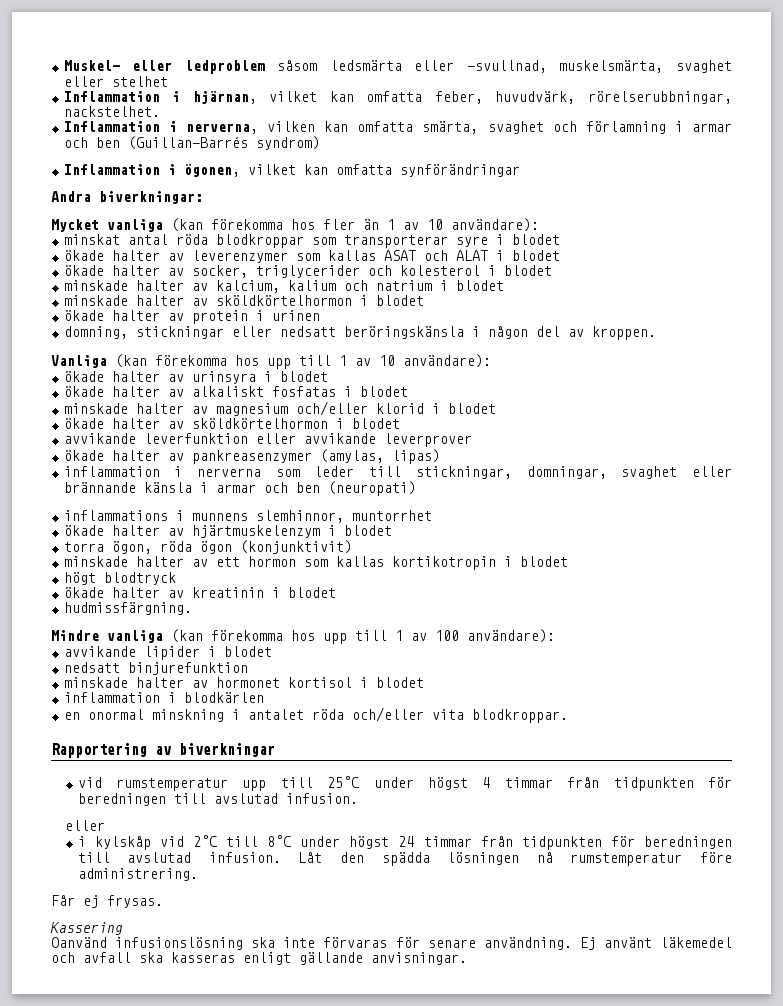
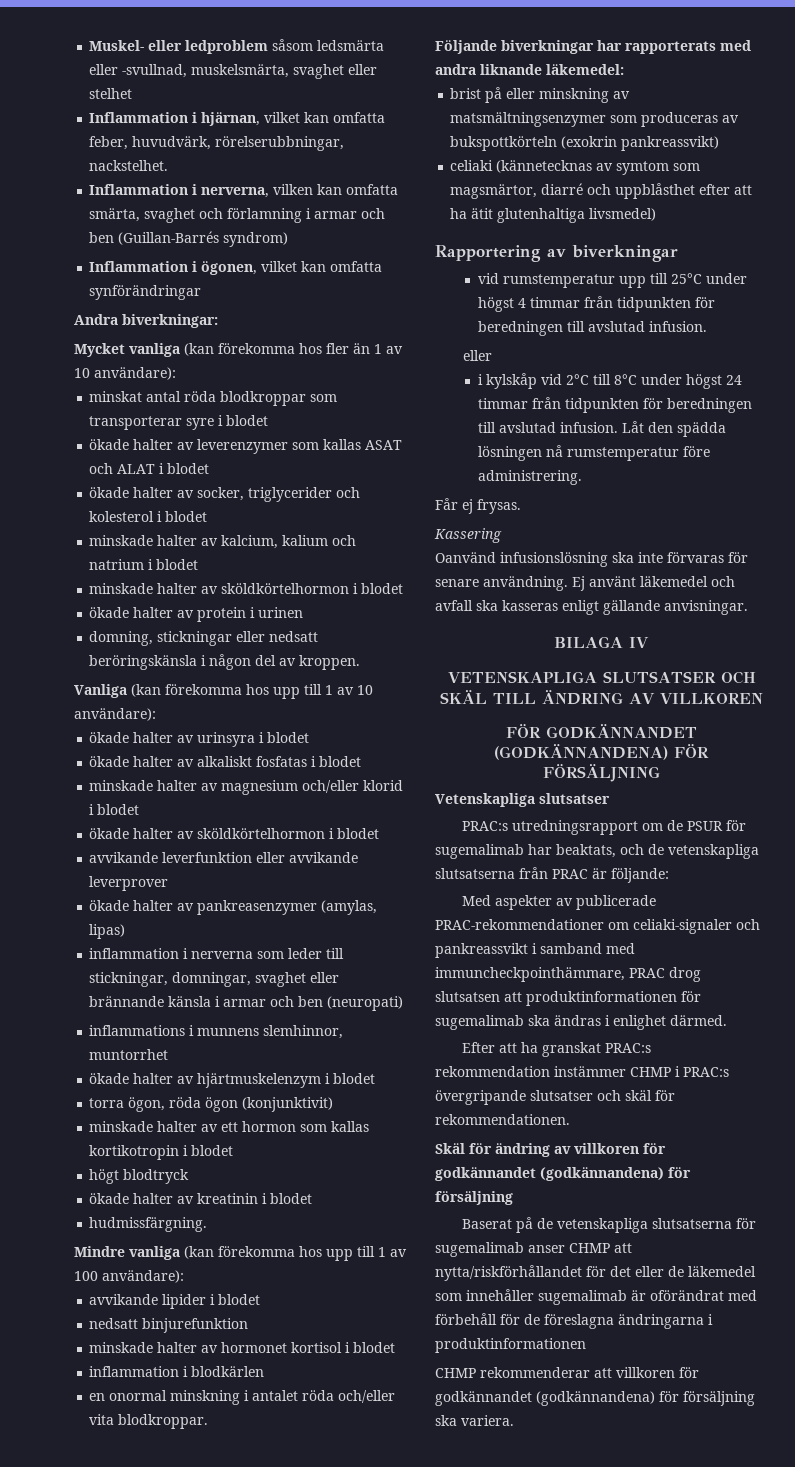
+ Följande biverkningar har rapporterats med andra liknande läkemedel:
+ brist på eller minskning av matsmältningsenzymer som produceras av bukspottkörteln (exokrin pankreassvikt)
+ celiaki (kännetecknas av symtom som magsmärtor, diarré och uppblåsthet efter att ha ätit glutenhaltiga livsmedel)
+ BILAGA IV
+ VETENSKAPLIGA SLUTSATSER OCH SKÄL TILL ÄNDRING AV VILLKOREN
+ FÖR GODKÄNNANDET (GODKÄNNANDENA) FÖR FÖRSÄLJNING
+ Vetenskapliga slutsatser
+ PRAC:s utredningsrapport om de PSUR för sugemalimab har beaktats, och de vetenskapliga slutsatserna från PRAC är följande:
+ Med aspekter av publicerade PRAC-rekommendationer om celiaki-signaler och pankreassvikt i samband med immuncheckpointhämmare, PRAC drog slutsatsen att produktinformationen för sugemalimab ska ändras i enlighet därmed.
+ Efter att ha granskat PRAC:s rekommendation instämmer CHMP i PRAC:s övergripande slutsatser och skäl för rekommendationen.
+ Skäl för ändring av villkoren för godkännandet (godkännandena) för försäljning
+ Baserat på de vetenskapliga slutsatserna för sugemalimab anser CHMP att nytta/riskförhållandet för det eller de läkemedel som innehåller sugemalimab är oförändrat med förbehåll för de föreslagna ändringarna i produktinformationen
+ CHMP rekommenderar att villkoren för godkännandet (godkännandena) för försäljning ska variera.

